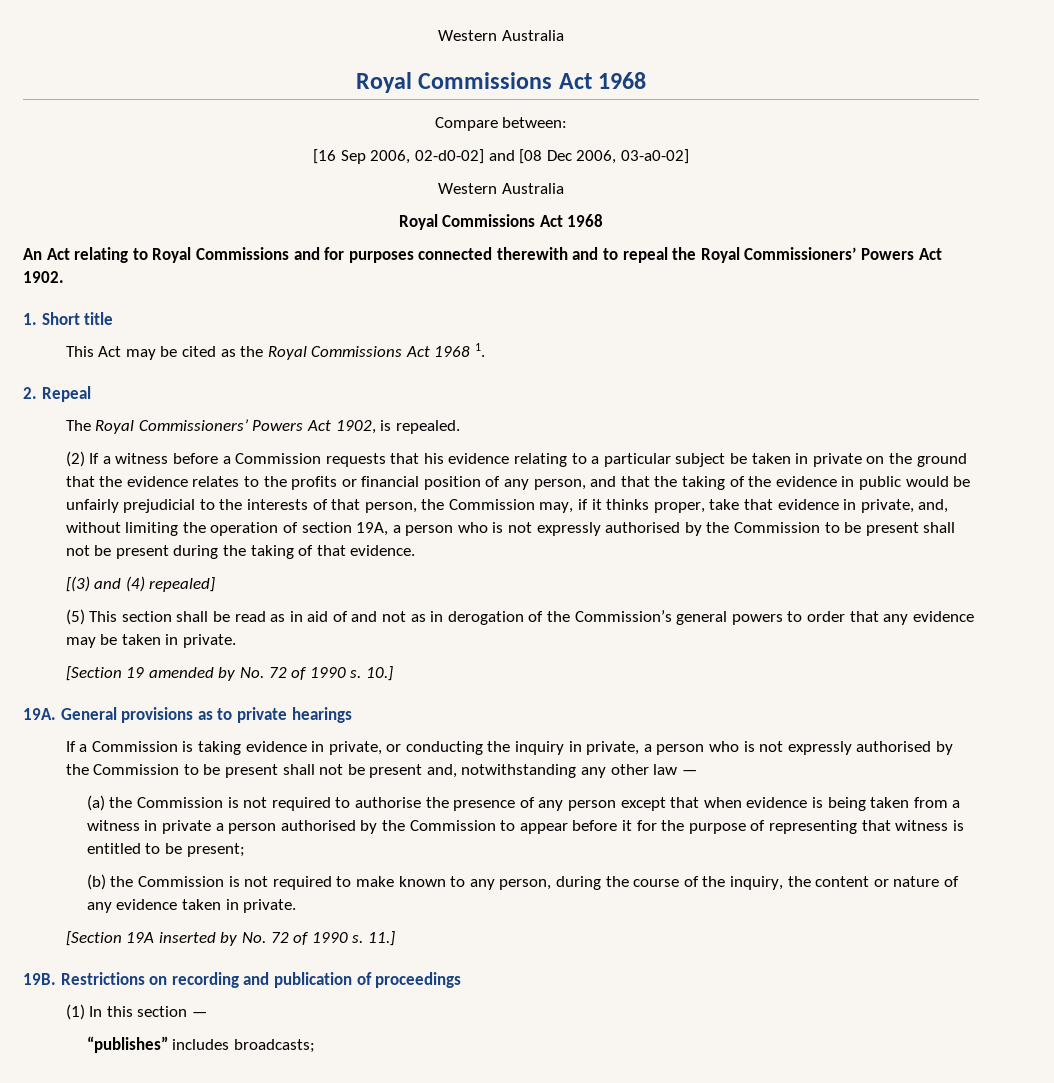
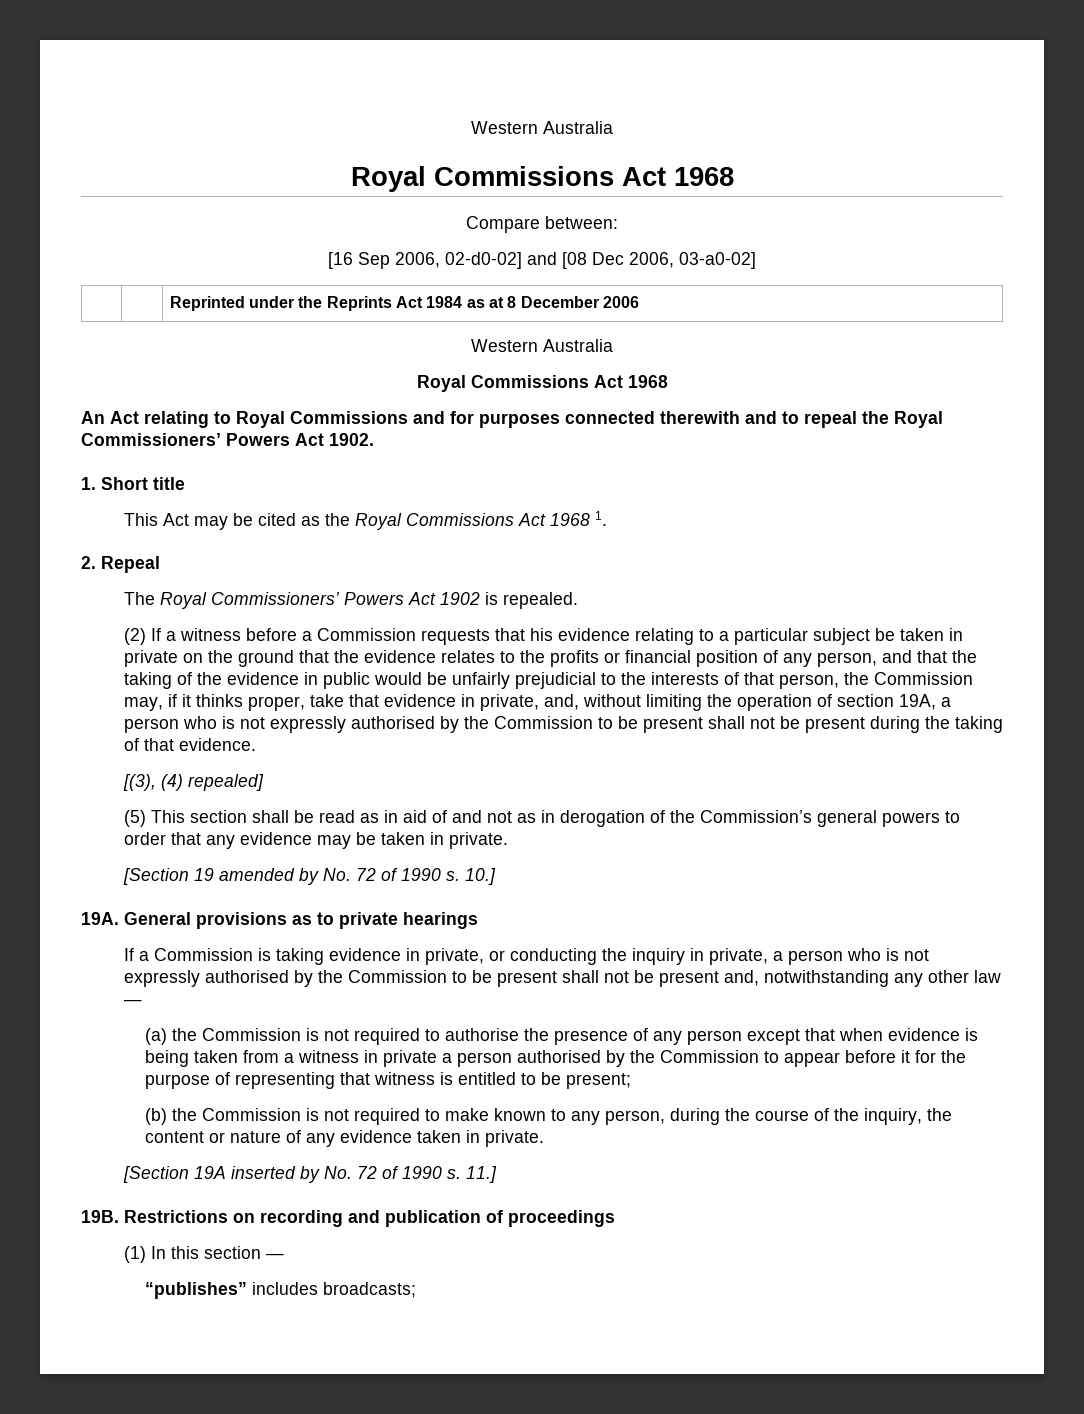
+ | | Reprinted under the Reprints Act 1984 as at 8 December 2006
- The Royal Commissioners’ Powers Act 1902, is repealed.
+ The Royal Commissioners’ Powers Act 1902 is repealed.
- [(3) and (4) repealed]
+ [(3), (4) repealed]

